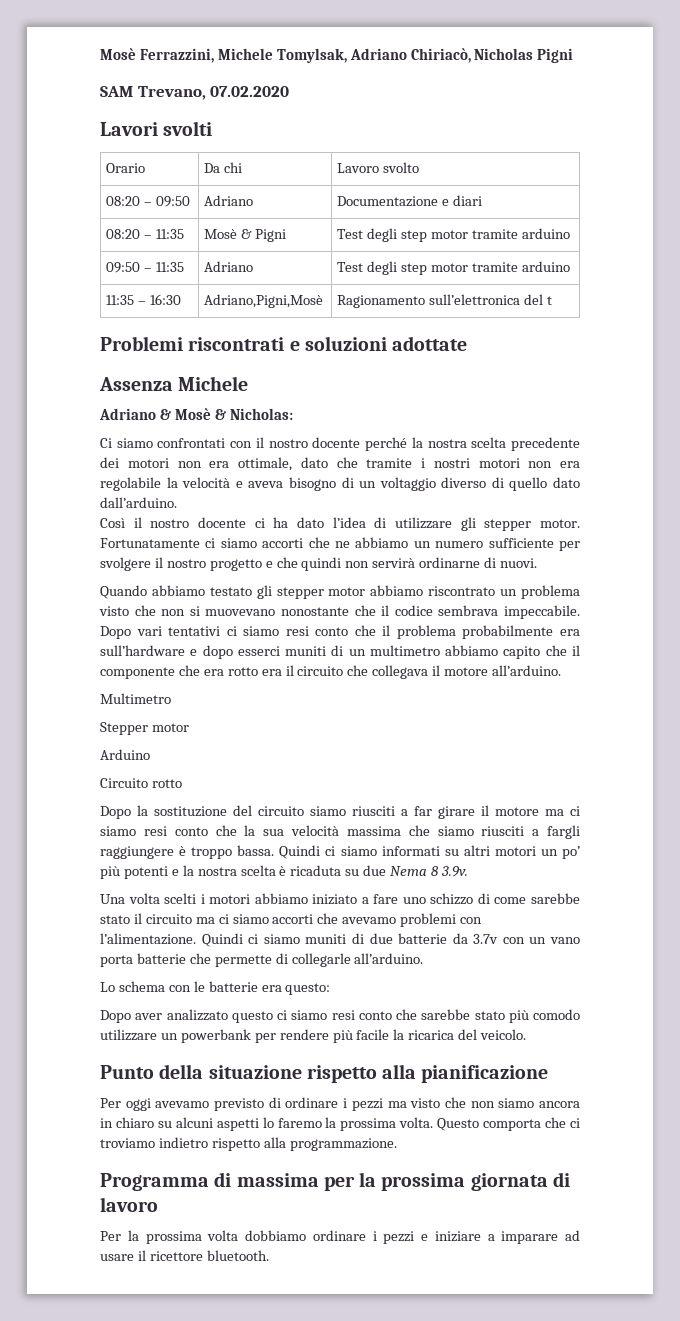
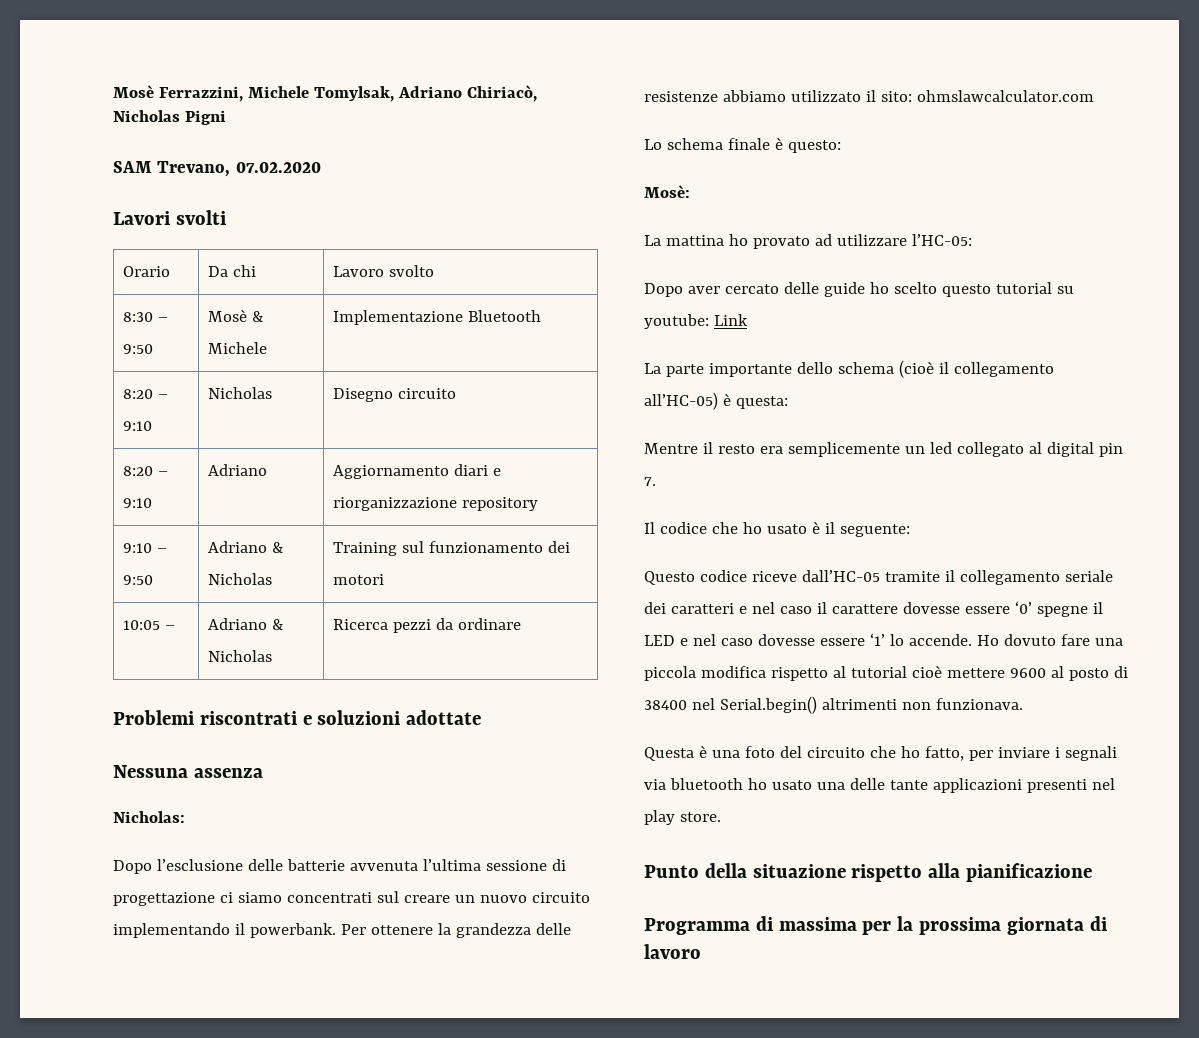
- 08:20 – 09:50 | Adriano | Documentazione e diari
- 08:20 – 11:35 | Mosè & Pigni | Test degli step motor tramite arduino
- 09:50 – 11:35 | Adriano | Test degli step motor tramite arduino
- 11:35 – 16:30 | Adriano,Pigni,Mosè | Ragionamento sull’elettronica del t
+ 8:30 – 9:50 | Mosè & Michele | Implementazione Bluetooth
+ 8:20 – 9:10 | Nicholas | Disegno circuito
+ 8:20 – 9:10 | Adriano | Aggiornamento diari e riorganizzazione repository
+ 9:10 – 9:50 | Adriano & Nicholas | Training sul funzionamento dei motori
+ 10:05 – | Adriano & Nicholas | Ricerca pezzi da ordinare
- Assenza Michele
- Adriano & Mosè & Nicholas:
- Ci siamo confrontati con il nostro docente perché la nostra scelta precedente dei motori non era ottimale, dato che tramite i nostri motori non era regolabile la velocità e aveva bisogno di un voltaggio diverso di quello dato dall’arduino.
- Così il nostro docente ci ha dato l’idea di utilizzare gli stepper motor. Fortunatamente ci siamo accorti che ne abbiamo un numero sufficiente per svolgere il nostro progetto e che quindi non servirà ordinarne di nuovi.
- Quando abbiamo testato gli stepper motor abbiamo riscontrato un problema visto che non si muovevano nonostante che il codice sembrava impeccabile. Dopo vari tentativi ci siamo resi conto che il problema probabilmente era sull’hardware e dopo esserci muniti di un multimetro abbiamo capito che il componente che era rotto era il circuito che collegava il motore all’arduino.
- Multimetro
- Stepper motor
- Arduino
- Circuito rotto
- Dopo la sostituzione del circuito siamo riusciti a far girare il motore ma ci siamo resi conto che la sua velocità massima che siamo riusciti a fargli raggiungere è troppo bassa. Quindi ci siamo informati su altri motori un po’ più potenti e la nostra scelta è ricaduta su due Nema 8 3.9v.
- Una volta scelti i motori abbiamo iniziato a fare uno schizzo di come sarebbe stato il circuito ma ci siamo accorti che avevamo problemi con l’alimentazione. Quindi ci siamo muniti di due batterie da 3.7v con un vano porta batterie che permette di collegarle all’arduino.
- Lo schema con le batterie era questo:
- Dopo aver analizzato questo ci siamo resi conto che sarebbe stato più comodo utilizzare un powerbank per rendere più facile la ricarica del veicolo.
+ Nessuna assenza
+ Nicholas:
+ Dopo l’esclusione delle batterie avvenuta l’ultima sessione di progettazione ci siamo concentrati sul creare un nuovo circuito implementando il powerbank. Per ottenere la grandezza delle resistenze abbiamo utilizzato il sito: ohmslawcalculator.com
+ Lo schema finale è questo:
+ Mosè:
+ La mattina ho provato ad utilizzare l’HC-05:
+ Dopo aver cercato delle guide ho scelto questo tutorial su youtube: Link
+ La parte importante dello schema (cioè il collegamento all’HC-05) è questa:
+ Mentre il resto era semplicemente un led collegato al digital pin 7.
+ Il codice che ho usato è il seguente:
+ Questo codice riceve dall’HC-05 tramite il collegamento seriale dei caratteri e nel caso il carattere dovesse essere ‘0’ spegne il LED e nel caso dovesse essere ‘1’ lo accende. Ho dovuto fare una piccola modifica rispetto al tutorial cioè mettere 9600 al posto di 38400 nel Serial.begin() altrimenti non funzionava.
+ Questa è una foto del circuito che ho fatto, per inviare i segnali via bluetooth ho usato una delle tante applicazioni presenti nel play store.
- Per oggi avevamo previsto di ordinare i pezzi ma visto che non siamo ancora in chiaro su alcuni aspetti lo faremo la prossima volta. Questo comporta che ci troviamo indietro rispetto alla programmazione.
- Per la prossima volta dobbiamo ordinare i pezzi e iniziare a imparare ad usare il ricettore bluetooth.

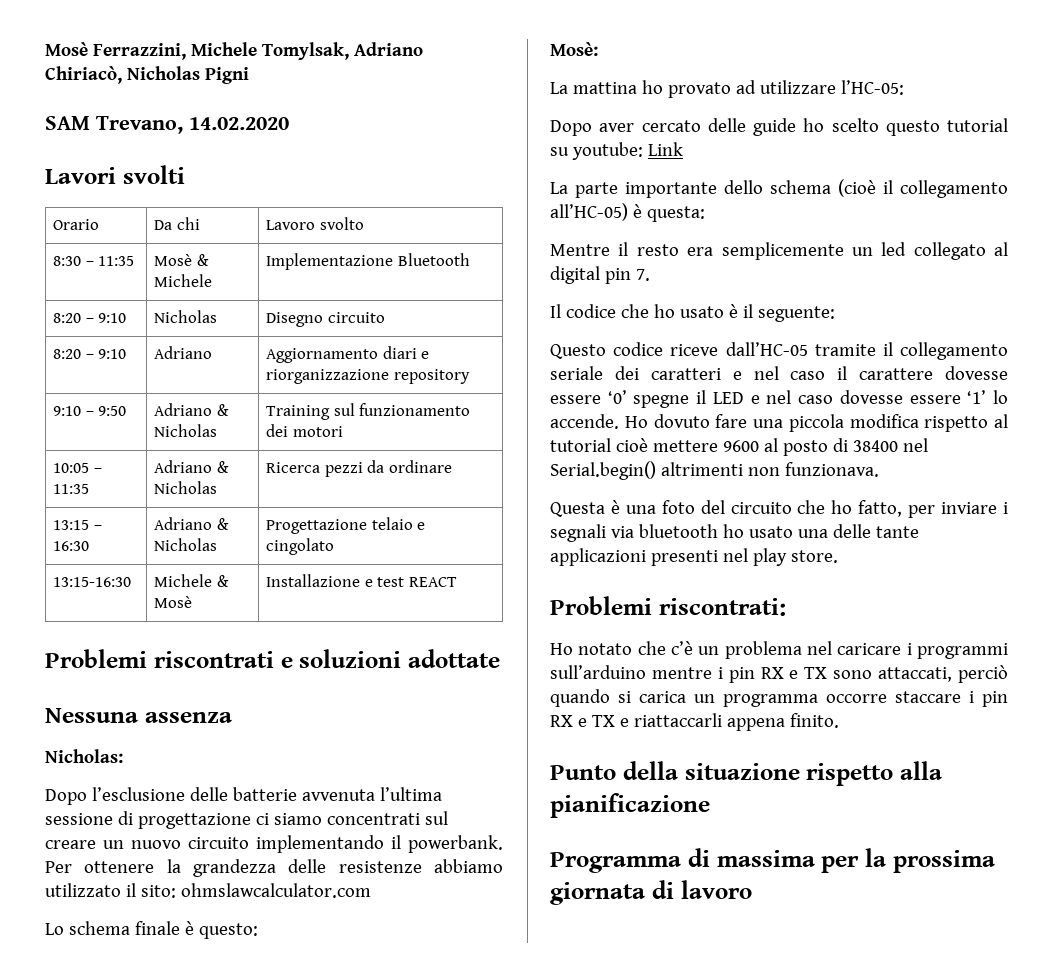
- SAM Trevano, 07.02.2020
+ SAM Trevano, 14.02.2020
- 8:30 – 9:50 | Mosè & Michele | Implementazione Bluetooth
+ 8:30 – 11:35 | Mosè & Michele | Implementazione Bluetooth
- 10:05 – | Adriano & Nicholas | Ricerca pezzi da ordinare
+ 10:05 – 11:35 | Adriano & Nicholas | Ricerca pezzi da ordinare
+ 13:15 – 16:30 | Adriano & Nicholas | Progettazione telaio e cingolato
+ 13:15-16:30 | Michele & Mosè | Installazione e test REACT
+ Problemi riscontrati:
+ Ho notato che c’è un problema nel caricare i programmi sull’arduino mentre i pin RX e TX sono attaccati, perciò quando si carica un programma occorre staccare i pin RX e TX e riattaccarli appena finito.

